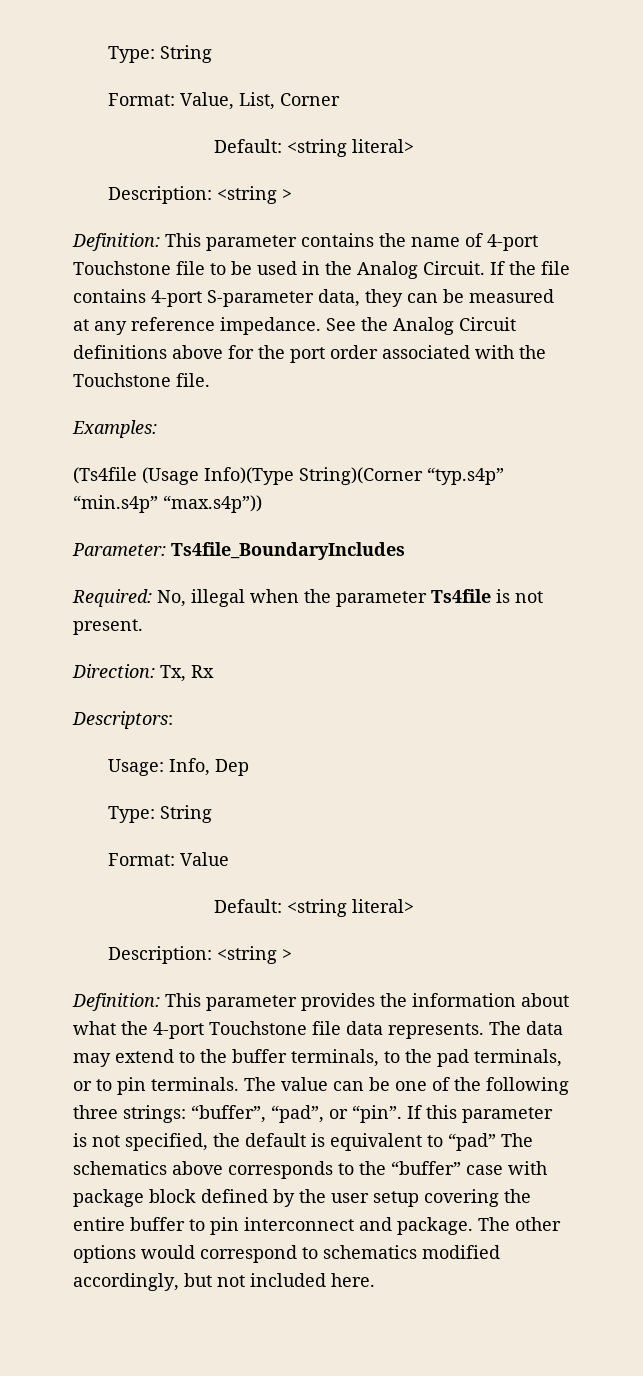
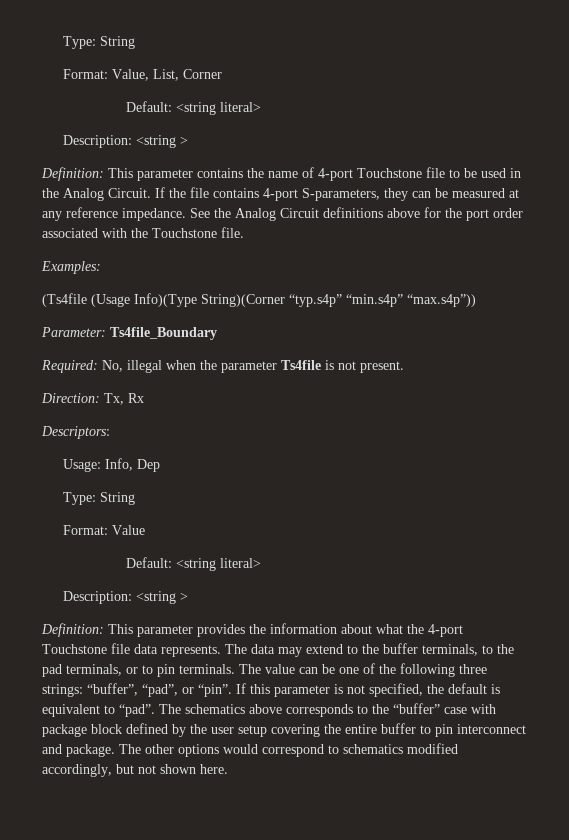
- If the file contains 4-port S-parameter data, they can be measured at any reference impedance.
+ If the file contains 4-port S-parameters, they can be measured at any reference impedance.
- Parameter: Ts4file_BoundaryIncludes
+ Parameter: Ts4file_Boundary
- If this parameter is not specified, the default is equivalent to “pad” The schematics above corresponds to the “buffer” case with package block defined by the user setup covering the entire buffer to pin interconnect and package.
+ If this parameter is not specified, the default is equivalent to “pad”. The schematics above corresponds to the “buffer” case with package block defined by the user setup covering the entire buffer to pin interconnect and package.
- The other options would correspond to schematics modified accordingly, but not included here.
+ The other options would correspond to schematics modified accordingly, but not shown here.

